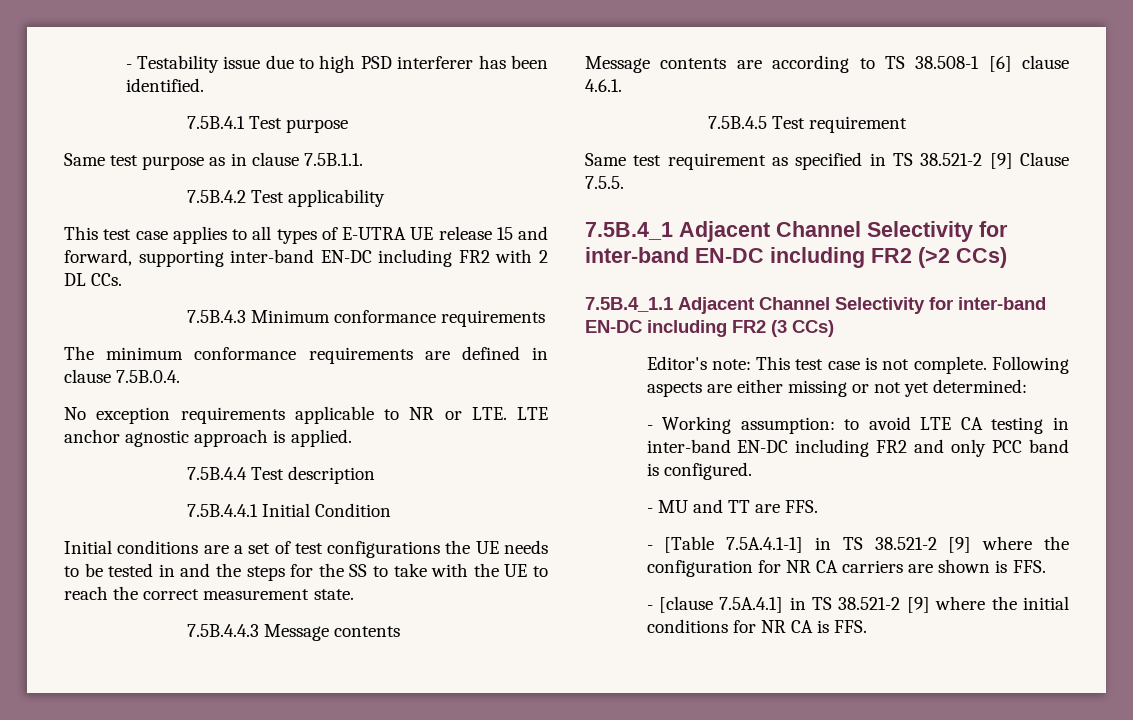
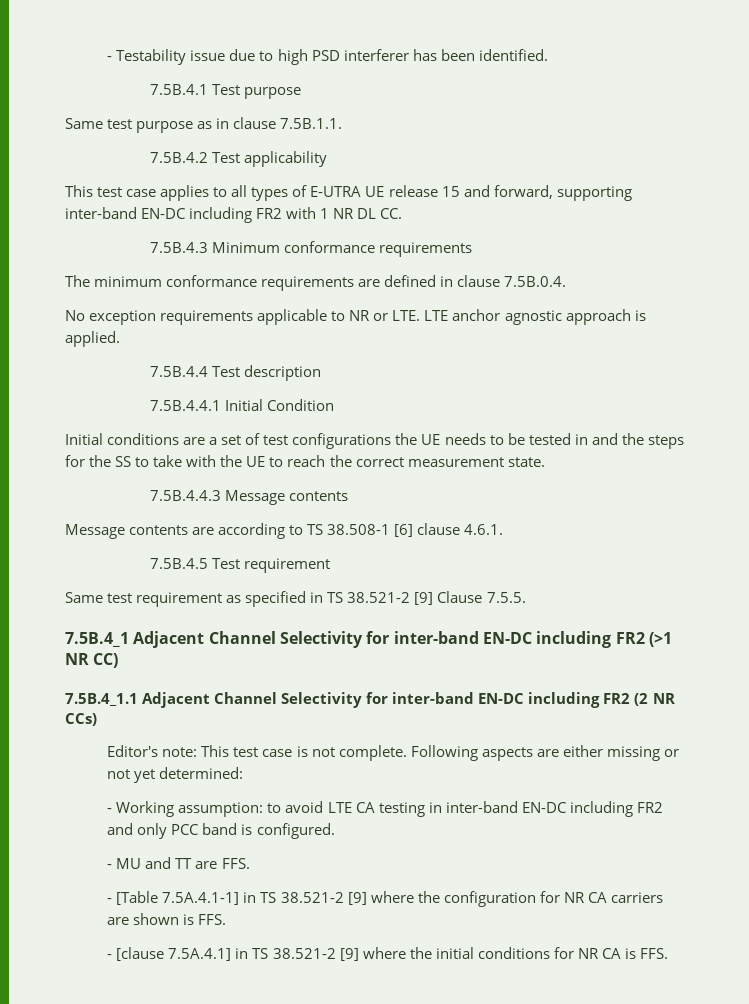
- This test case applies to all types of E-UTRA UE release 15 and forward, supporting inter-band EN-DC including FR2 with 2 DL CCs.
+ This test case applies to all types of E-UTRA UE release 15 and forward, supporting inter-band EN-DC including FR2 with 1 NR DL CC.
- 7.5B.4_1 Adjacent Channel Selectivity for inter-band EN-DC including FR2 (>2 CCs)
+ 7.5B.4_1 Adjacent Channel Selectivity for inter-band EN-DC including FR2 (>1 NR CC)
- 7.5B.4_1.1 Adjacent Channel Selectivity for inter-band EN-DC including FR2 (3 CCs)
+ 7.5B.4_1.1 Adjacent Channel Selectivity for inter-band EN-DC including FR2 (2 NR CCs)

